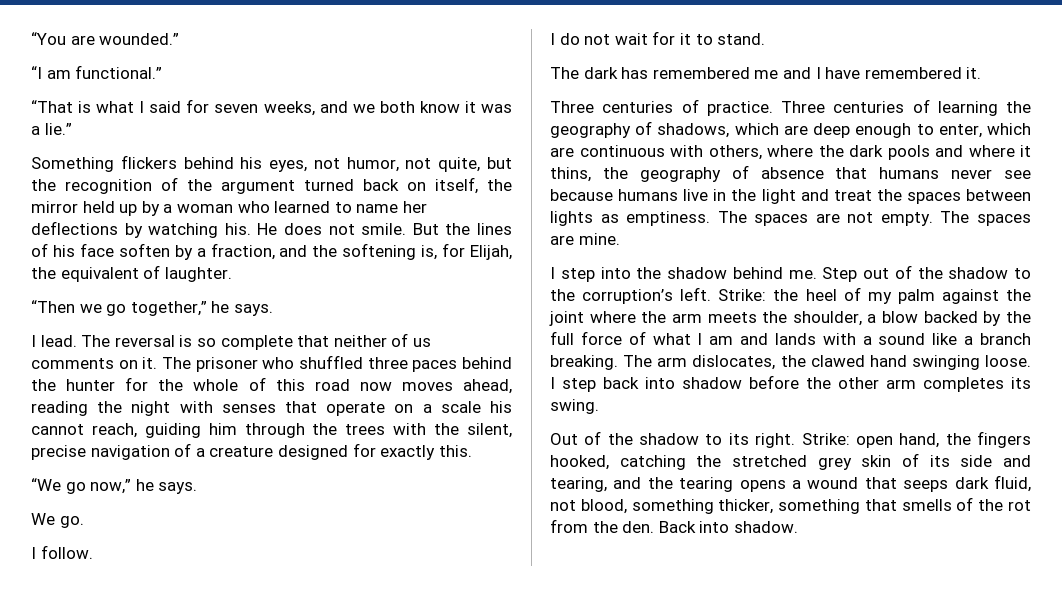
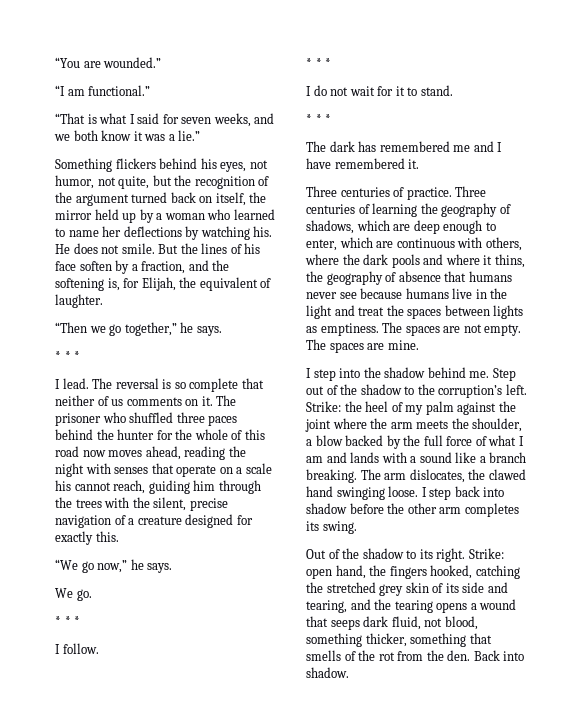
  “Then we go together,” he says.
+ * * *
  We go.
+ * * *
  I follow.
+ * * *
  I do not wait for it to stand.
+ * * *

